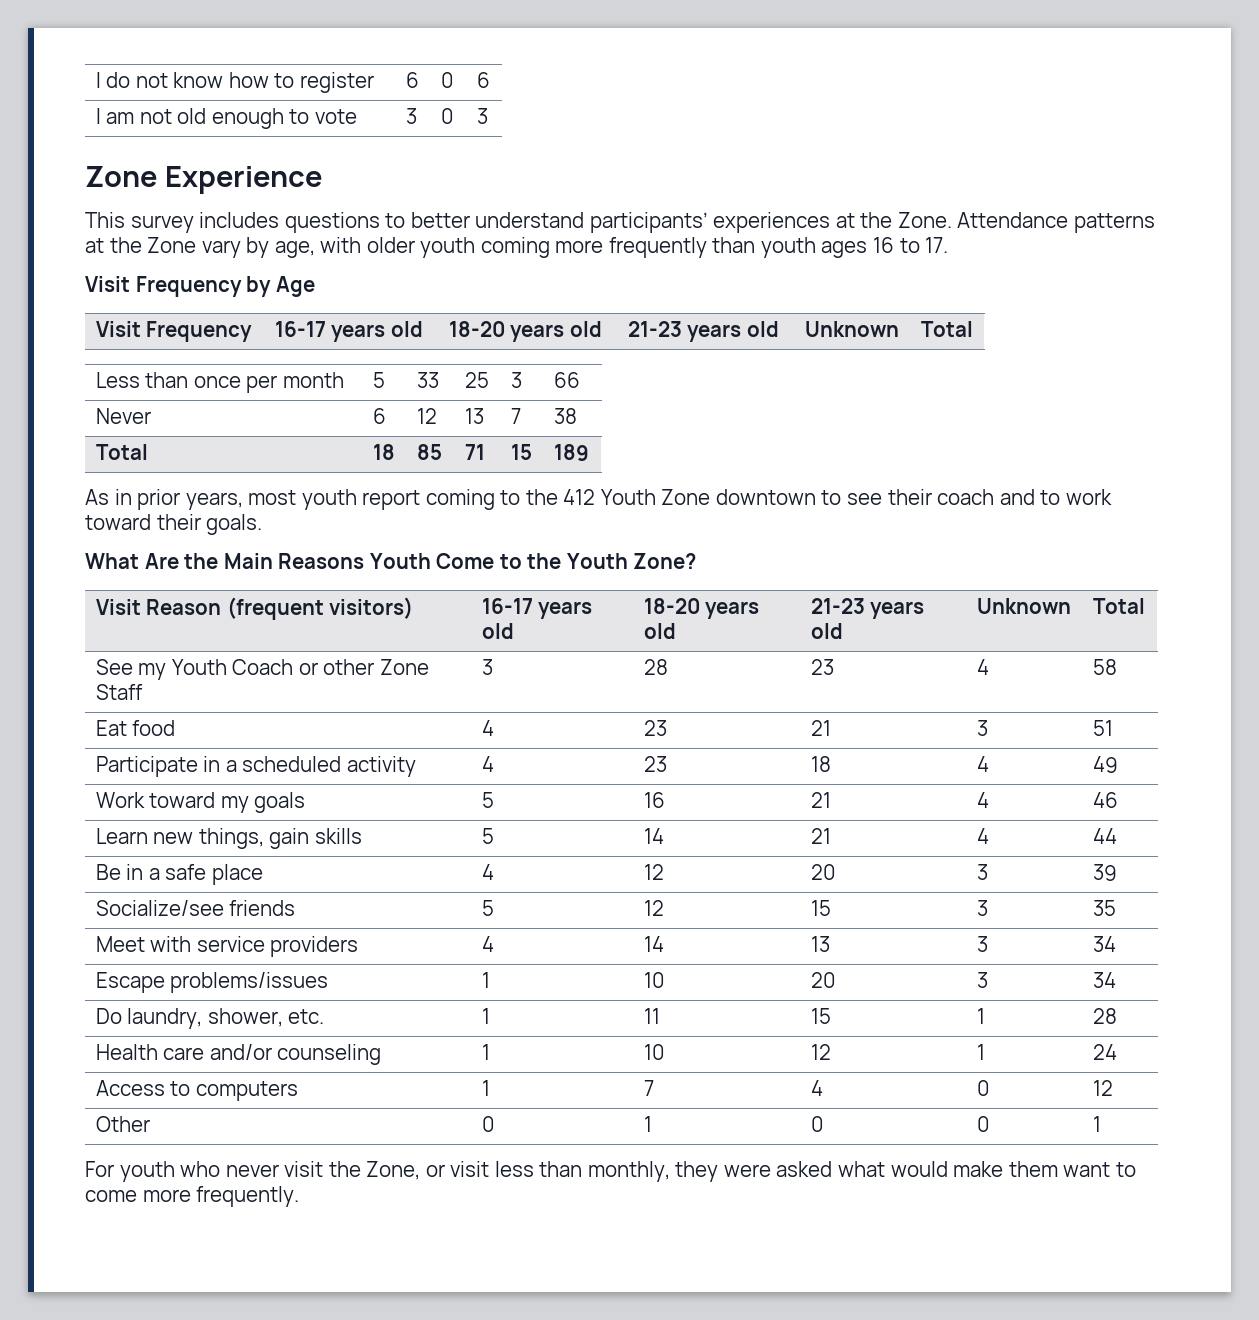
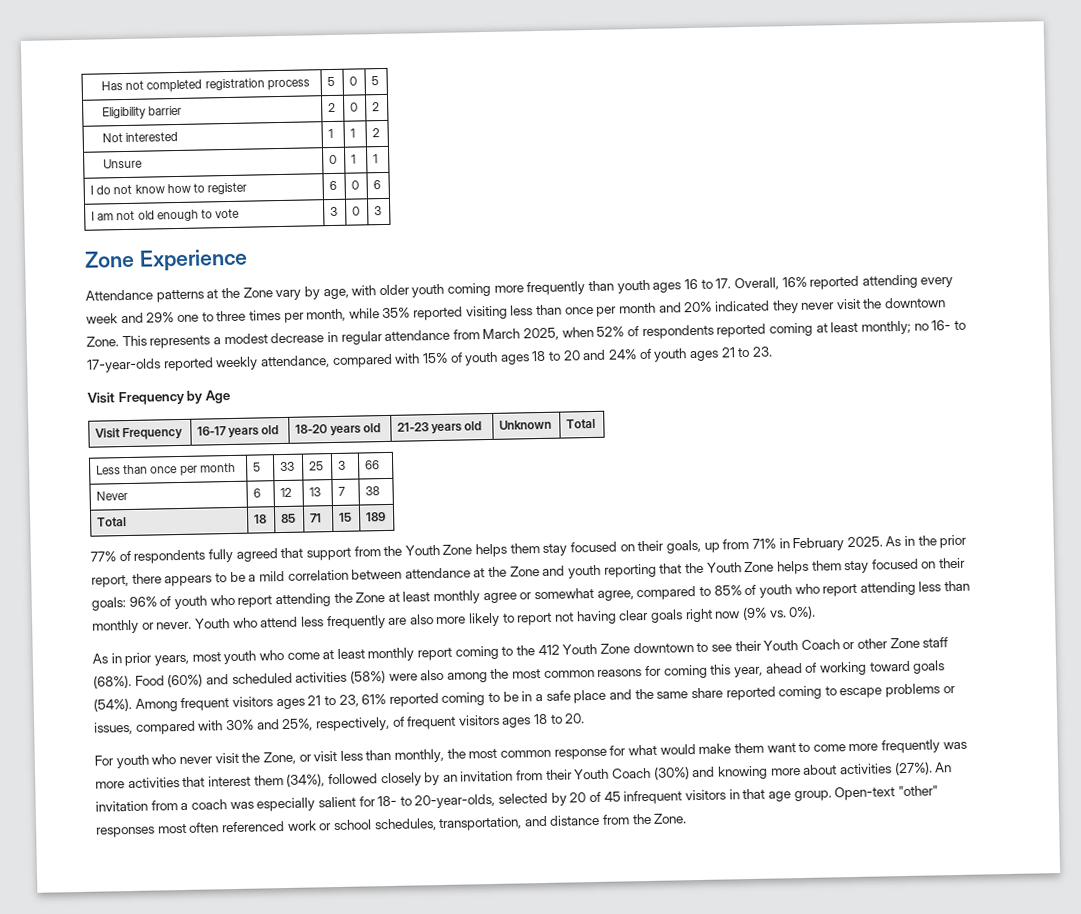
+ Has not completed registration process | 5 | 0 | 5
+ Eligibility barrier | 2 | 0 | 2
+ Not interested | 1 | 1 | 2
+ Unsure | 0 | 1 | 1
- This survey includes questions to better understand participants’ experiences at the Zone. Attendance patterns at the Zone vary by age, with older youth coming more frequently than youth ages 16 to 17.
+ Attendance patterns at the Zone vary by age, with older youth coming more frequently than youth ages 16 to 17. Overall, 16% reported attending every week and 29% one to three times per month, while 35% reported visiting less than once per month and 20% indicated they never visit the downtown Zone. This represents a modest decrease in regular attendance from March 2025, when 52% of respondents reported coming at least monthly; no 16- to 17-year-olds reported weekly attendance, compared with 15% of youth ages 18 to 20 and 24% of youth ages 21 to 23.
+ 77% of respondents fully agreed that support from the Youth Zone helps them stay focused on their goals, up from 71% in February 2025. As in the prior report, there appears to be a mild correlation between attendance at the Zone and youth reporting that the Youth Zone helps them stay focused on their goals: 96% of youth who report attending the Zone at least monthly agree or somewhat agree, compared to 85% of youth who report attending less than monthly or never. Youth who attend less frequently are also more likely to report not having clear goals right now (9% vs. 0%).
- As in prior years, most youth report coming to the 412 Youth Zone downtown to see their coach and to work toward their goals.
- What Are the Main Reasons Youth Come to the Youth Zone?
- Visit Reason (frequent visitors) | 16-17 years old | 18-20 years old | 21-23 years old | Unknown | Total
- See my Youth Coach or other Zone Staff | 3 | 28 | 23 | 4 | 58
- Eat food | 4 | 23 | 21 | 3 | 51
- Participate in a scheduled activity | 4 | 23 | 18 | 4 | 49
- Work toward my goals | 5 | 16 | 21 | 4 | 46
- Learn new things, gain skills | 5 | 14 | 21 | 4 | 44
- Be in a safe place | 4 | 12 | 20 | 3 | 39
- Socialize/see friends | 5 | 12 | 15 | 3 | 35
- Meet with service providers | 4 | 14 | 13 | 3 | 34
- Escape problems/issues | 1 | 10 | 20 | 3 | 34
- Do laundry, shower, etc. | 1 | 11 | 15 | 1 | 28
- Health care and/or counseling | 1 | 10 | 12 | 1 | 24
- Access to computers | 1 | 7 | 4 | 0 | 12
- Other | 0 | 1 | 0 | 0 | 1
+ As in prior years, most youth who come at least monthly report coming to the 412 Youth Zone downtown to see their Youth Coach or other Zone staff (68%). Food (60%) and scheduled activities (58%) were also among the most common reasons for coming this year, ahead of working toward goals (54%). Among frequent visitors ages 21 to 23, 61% reported coming to be in a safe place and the same share reported coming to escape problems or issues, compared with 30% and 25%, respectively, of frequent visitors ages 18 to 20.
- For youth who never visit the Zone, or visit less than monthly, they were asked what would make them want to come more frequently.
+ For youth who never visit the Zone, or visit less than monthly, the most common response for what would make them want to come more frequently was more activities that interest them (34%), followed closely by an invitation from their Youth Coach (30%) and knowing more about activities (27%). An invitation from a coach was especially salient for 18- to 20-year-olds, selected by 20 of 45 infrequent visitors in that age group. Open-text "other" responses most often referenced work or school schedules, transportation, and distance from the Zone.

